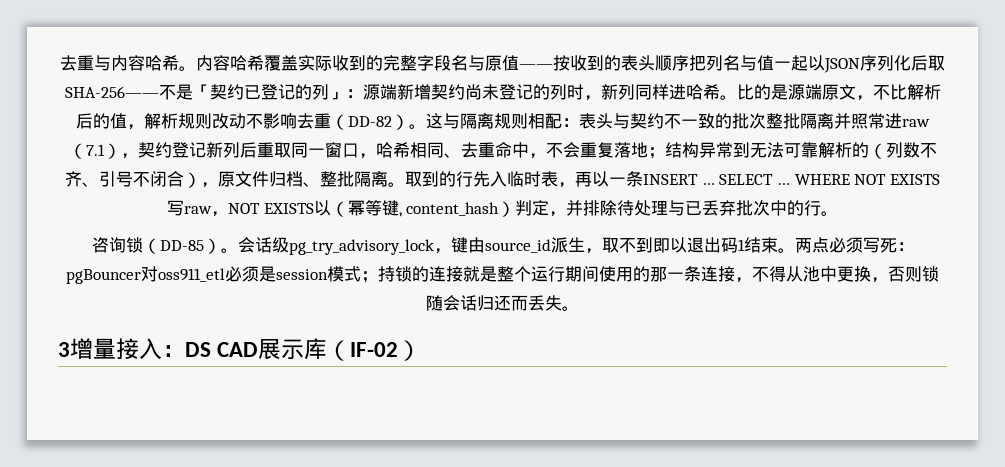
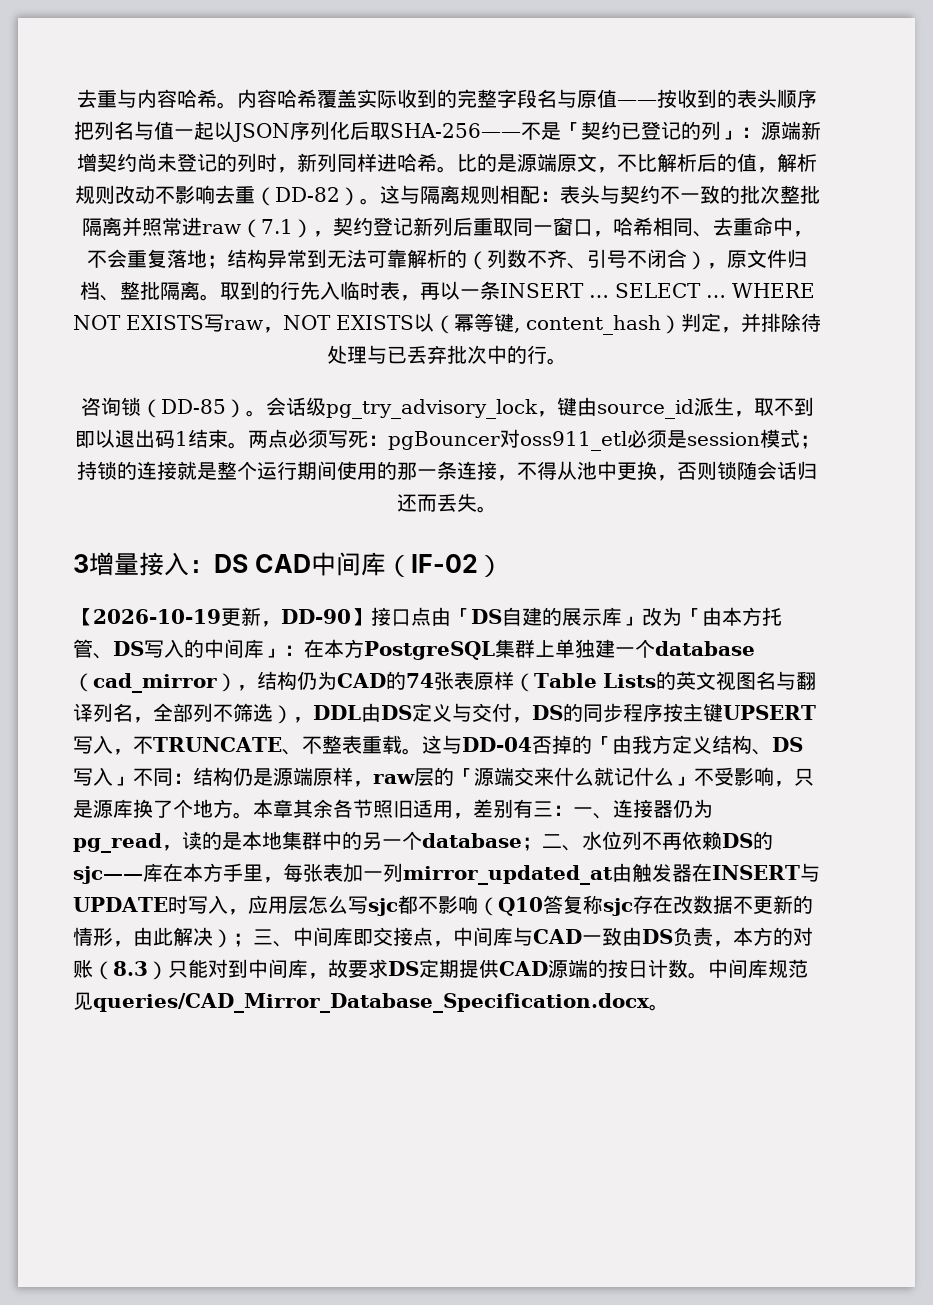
- 3增量接入：DS CAD展示库（IF-02）
+ 3增量接入：DS CAD中间库（IF-02）
+ 【2026-10-19更新，DD-90】接口点由「DS自建的展示库」改为「由本方托管、DS写入的中间库」：在本方PostgreSQL集群上单独建一个database（cad_mirror），结构仍为CAD的74张表原样（Table Lists的英文视图名与翻译列名，全部列不筛选），DDL由DS定义与交付，DS的同步程序按主键UPSERT写入，不TRUNCATE、不整表重载。这与DD-04否掉的「由我方定义结构、DS写入」不同：结构仍是源端原样，raw层的「源端交来什么就记什么」不受影响，只是源库换了个地方。本章其余各节照旧适用，差别有三：一、连接器仍为pg_read，读的是本地集群中的另一个database；二、水位列不再依赖DS的sjc——库在本方手里，每张表加一列mirror_updated_at由触发器在INSERT与UPDATE时写入，应用层怎么写sjc都不影响（Q10答复称sjc存在改数据不更新的情形，由此解决）；三、中间库即交接点，中间库与CAD一致由DS负责，本方的对账（8.3）只能对到中间库，故要求DS定期提供CAD源端的按日计数。中间库规范见queries/CAD_Mirror_Database_Specification.docx。

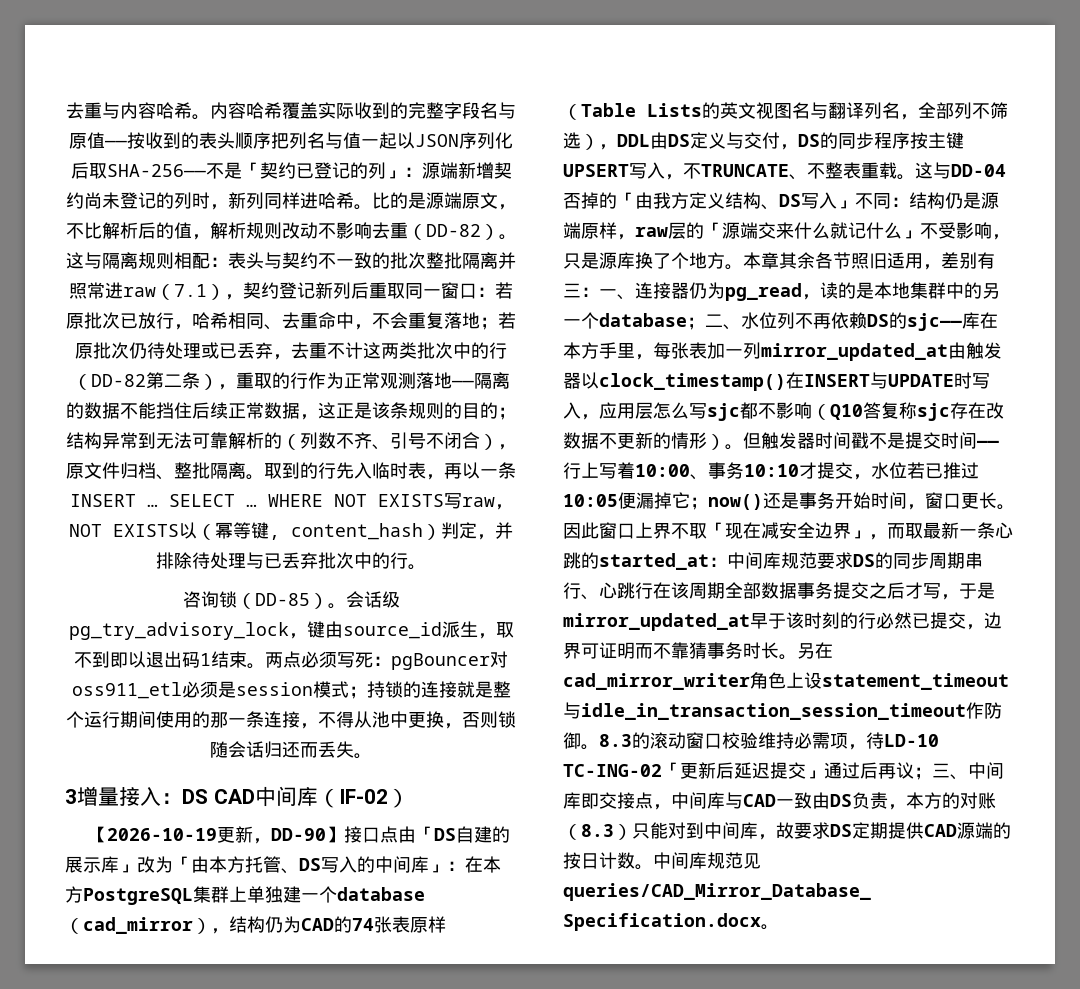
- 这与隔离规则相配：表头与契约不一致的批次整批隔离并照常进raw（7.1），契约登记新列后重取同一窗口，哈希相同、去重命中，不会重复落地；结构异常到无法可靠解析的（列数不齐、引号不闭合），原文件归档、整批隔离。
+ 这与隔离规则相配：表头与契约不一致的批次整批隔离并照常进raw（7.1），契约登记新列后重取同一窗口：若原批次已放行，哈希相同、去重命中，不会重复落地；若原批次仍待处理或已丢弃，去重不计这两类批次中的行（DD-82第二条），重取的行作为正常观测落地——隔离的数据不能挡住后续正常数据，这正是该条规则的目的；结构异常到无法可靠解析的（列数不齐、引号不闭合），原文件归档、整批隔离。
- 二、水位列不再依赖DS的sjc——库在本方手里，每张表加一列mirror_updated_at由触发器在INSERT与UPDATE时写入，应用层怎么写sjc都不影响（Q10答复称sjc存在改数据不更新的情形，由此解决）；
+ 二、水位列不再依赖DS的sjc——库在本方手里，每张表加一列mirror_updated_at由触发器以clock_timestamp()在INSERT与UPDATE时写入，应用层怎么写sjc都不影响（Q10答复称sjc存在改数据不更新的情形）。但触发器时间戳不是提交时间——行上写着10:00、事务10:10才提交，水位若已推过10:05便漏掉它；now()还是事务开始时间，窗口更长。因此窗口上界不取「现在减安全边界」，而取最新一条心跳的started_at：中间库规范要求DS的同步周期串行、心跳行在该周期全部数据事务提交之后才写，于是mirror_updated_at早于该时刻的行必然已提交，边界可证明而不靠猜事务时长。另在cad_mirror_writer角色上设statement_timeout与idle_in_transaction_session_timeout作防御。8.3的滚动窗口校验维持必需项，待LD-10 TC-ING-02「更新后延迟提交」通过后再议；

